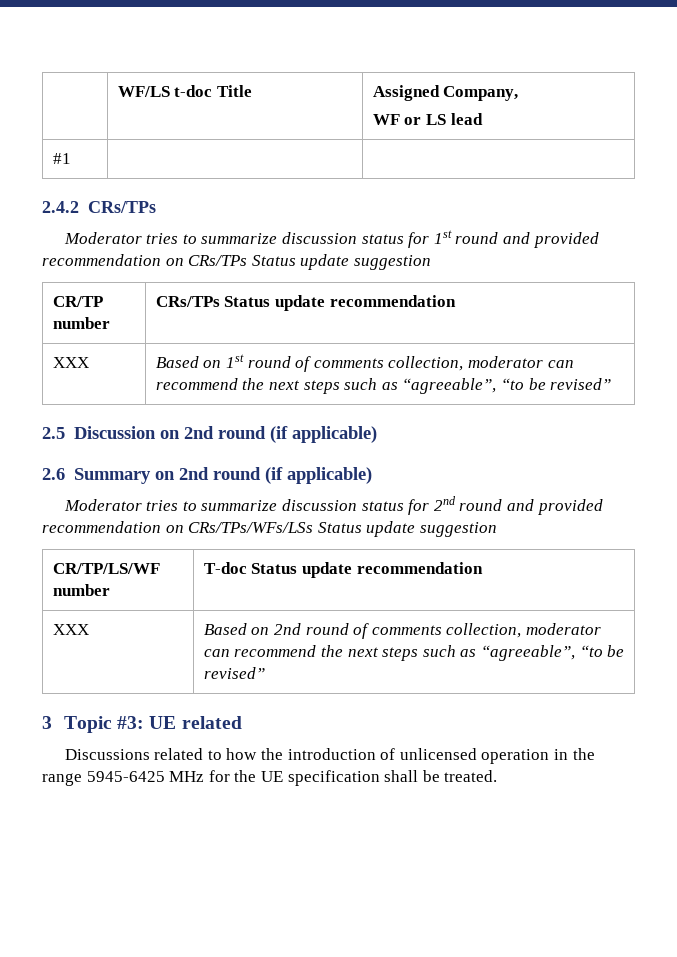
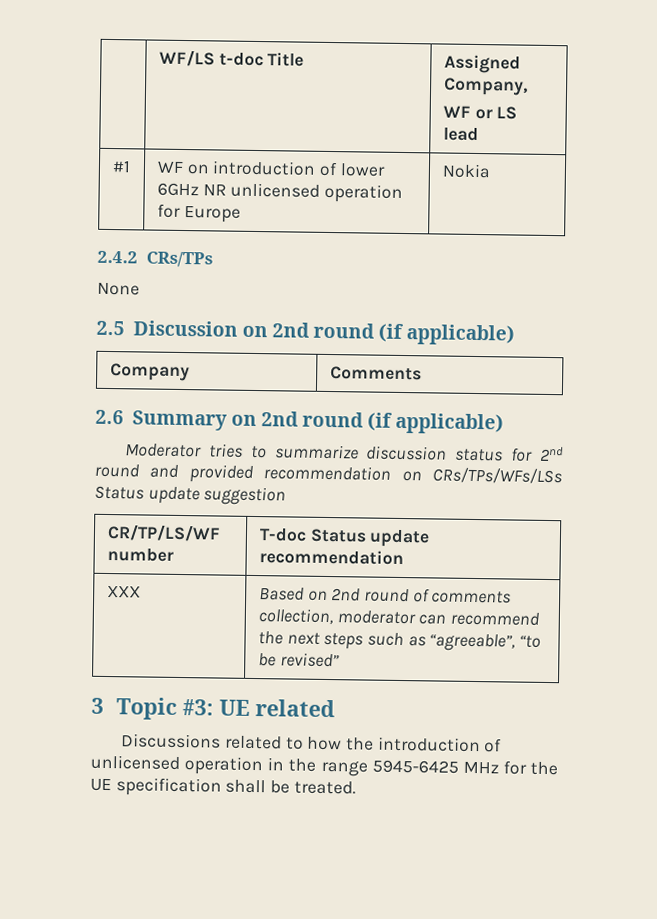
- #1 | |
+ #1 | WF on introduction of lower 6GHz NR unlicensed operation for Europe | Nokia
  2.4.2 CRs/TPs
- Moderator tries to summarize discussion status for 1st round and provided recommendation on CRs/TPs Status update suggestion
- CR/TP number | CRs/TPs Status update recommendation
- XXX | Based on 1st round of comments collection, moderator can recommend the next steps such as “agreeable”, “to be revised”
+ None
+ Company | Comments

